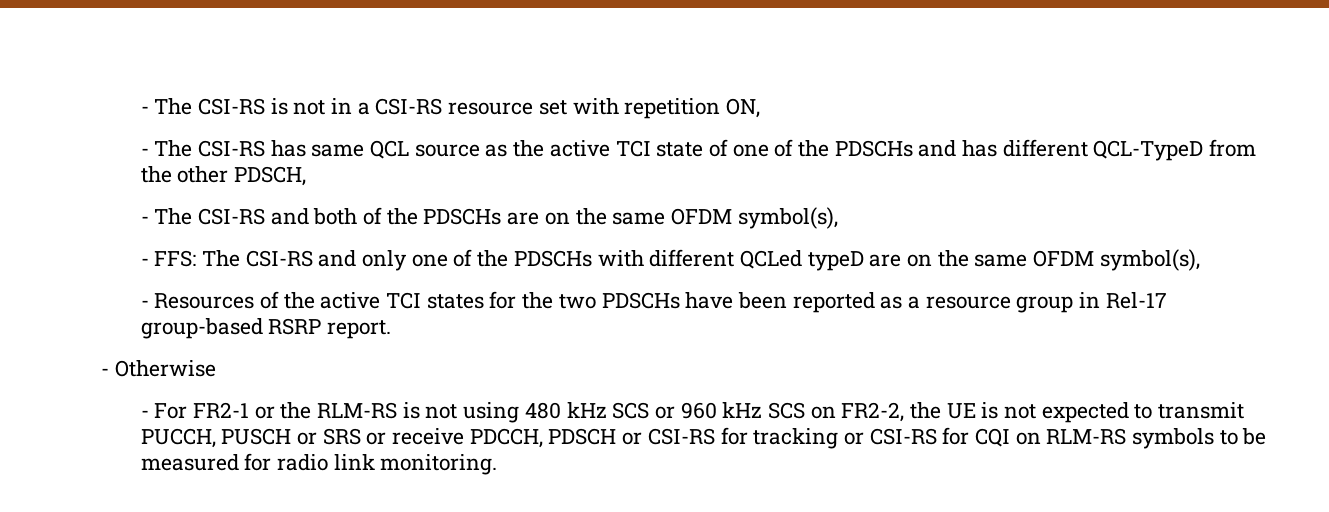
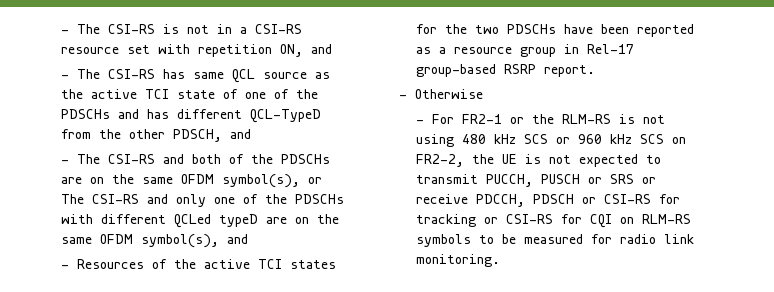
- - The CSI-RS is not in a CSI-RS resource set with repetition ON,
+ - The CSI-RS is not in a CSI-RS resource set with repetition ON, and
- - The CSI-RS has same QCL source as the active TCI state of one of the PDSCHs and has different QCL-TypeD from the other PDSCH,
+ - The CSI-RS has same QCL source as the active TCI state of one of the PDSCHs and has different QCL-TypeD from the other PDSCH, and
- - The CSI-RS and both of the PDSCHs are on the same OFDM symbol(s),
- - FFS: The CSI-RS and only one of the PDSCHs with different QCLed typeD are on the same OFDM symbol(s),
+ - The CSI-RS and both of the PDSCHs are on the same OFDM symbol(s), or The CSI-RS and only one of the PDSCHs with different QCLed typeD are on the same OFDM symbol(s), and

